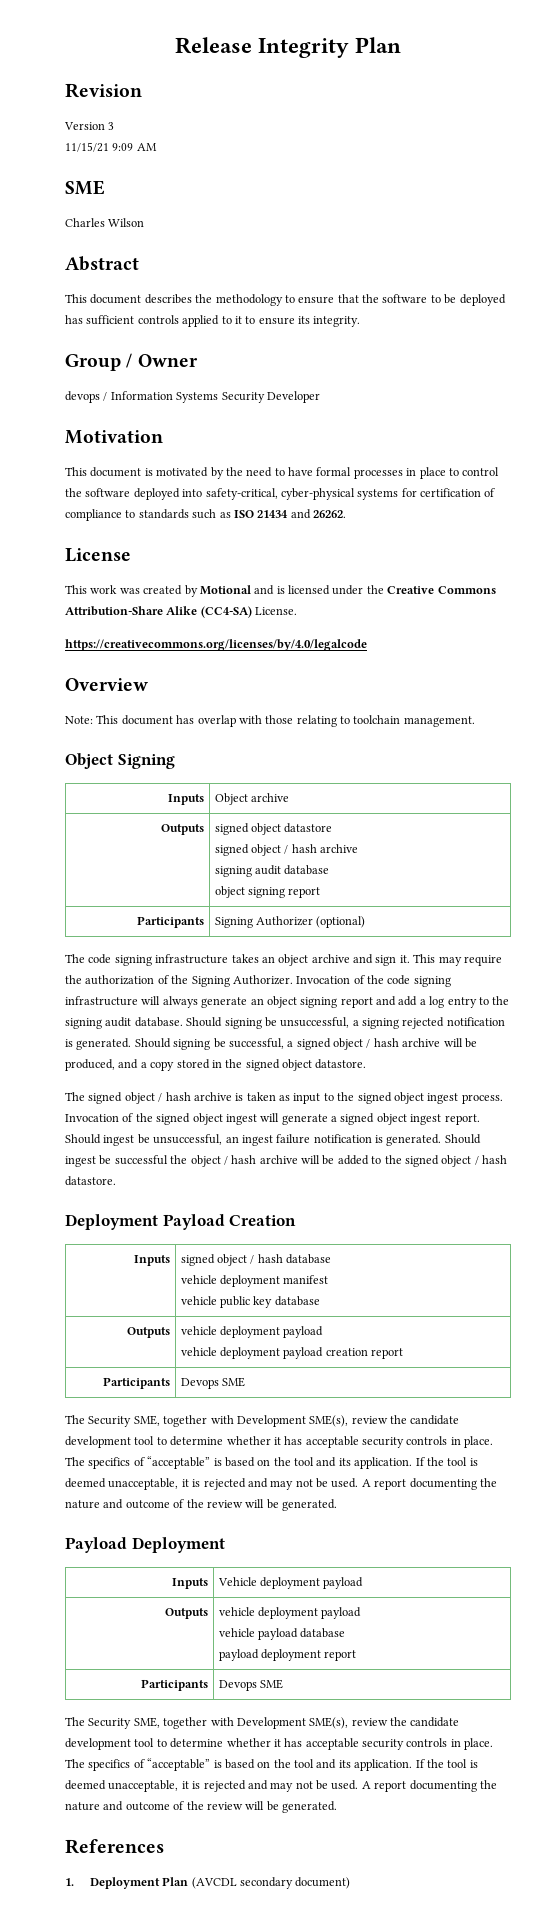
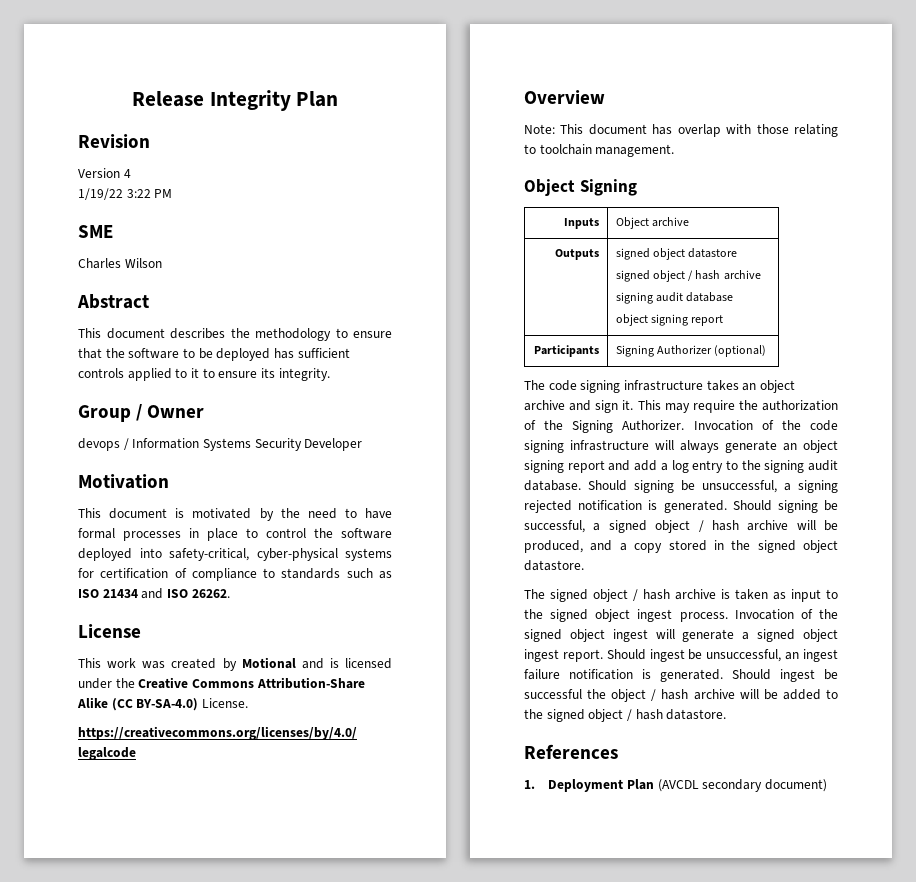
- Version 3
- 11/15/21 9:09 AM
+ Version 4
+ 1/19/22 3:22 PM
- This document is motivated by the need to have formal processes in place to control the software deployed into safety-critical, cyber-physical systems for certification of compliance to standards such as ISO 21434 and 26262.
+ This document is motivated by the need to have formal processes in place to control the software deployed into safety-critical, cyber-physical systems for certification of compliance to standards such as ISO 21434 and ISO 26262.
- This work was created by Motional and is licensed under the Creative Commons Attribution-Share Alike (CC4-SA) License.
+ This work was created by Motional and is licensed under the Creative Commons Attribution-Share Alike (CC BY-SA-4.0) License.
- Deployment Payload Creation
- Inputs | signed object / hash database
- vehicle deployment manifest
- vehicle public key database
- Outputs | vehicle deployment payload
- vehicle deployment payload creation report
- Participants | Devops SME
- The Security SME, together with Development SME(s), review the candidate development tool to determine whether it has acceptable security controls in place. The specifics of “acceptable” is based on the tool and its application. If the tool is deemed unacceptable, it is rejected and may not be used. A report documenting the nature and outcome of the review will be generated.
- Payload Deployment
- Inputs | Vehicle deployment payload
- Outputs | vehicle deployment payload
- vehicle payload database
- payload deployment report
- Participants | Devops SME
- The Security SME, together with Development SME(s), review the candidate development tool to determine whether it has acceptable security controls in place. The specifics of “acceptable” is based on the tool and its application. If the tool is deemed unacceptable, it is rejected and may not be used. A report documenting the nature and outcome of the review will be generated.

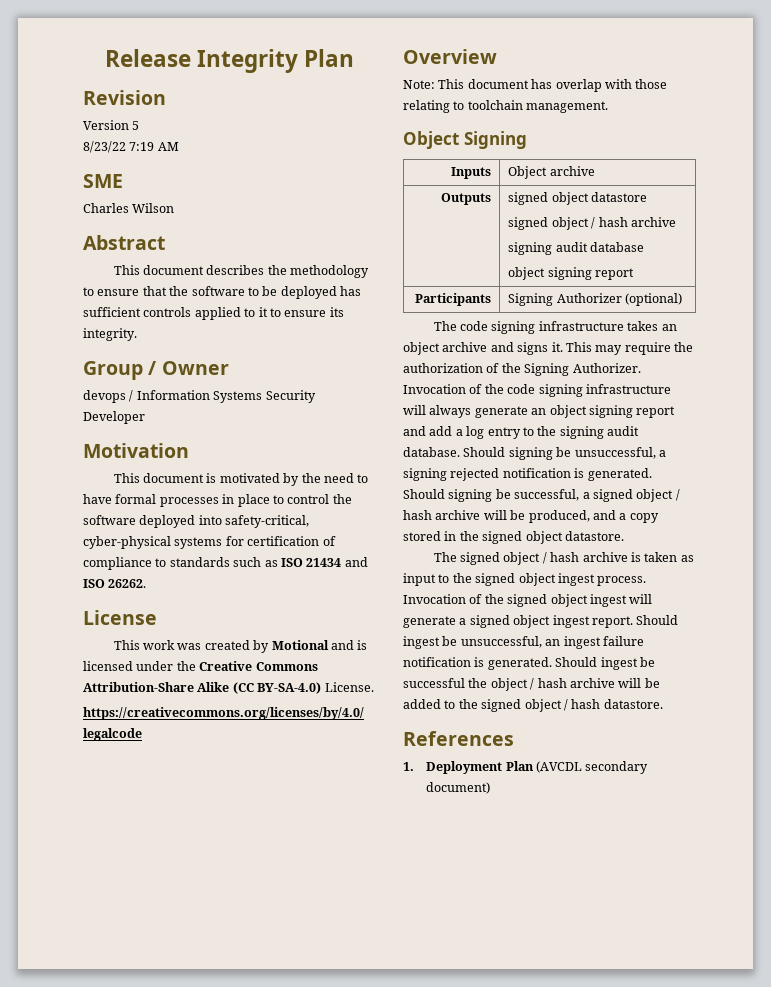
- Version 4
- 1/19/22 3:22 PM
+ Version 5
+ 8/23/22 7:19 AM
- The code signing infrastructure takes an object archive and sign it.
+ The code signing infrastructure takes an object archive and signs it.

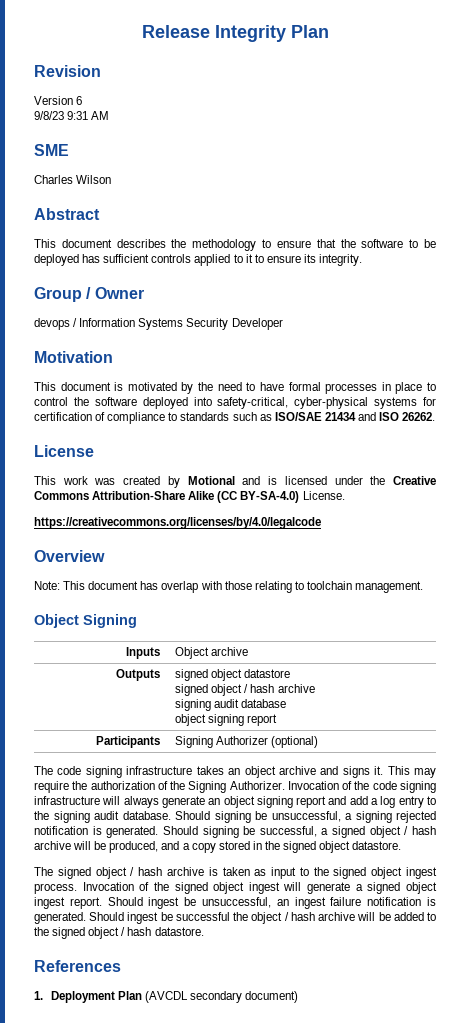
- Version 5
- 8/23/22 7:19 AM
+ Version 6
+ 9/8/23 9:31 AM
- This document is motivated by the need to have formal processes in place to control the software deployed into safety-critical, cyber-physical systems for certification of compliance to standards such as ISO 21434 and ISO 26262.
+ This document is motivated by the need to have formal processes in place to control the software deployed into safety-critical, cyber-physical systems for certification of compliance to standards such as ISO/SAE 21434 and ISO 26262.

